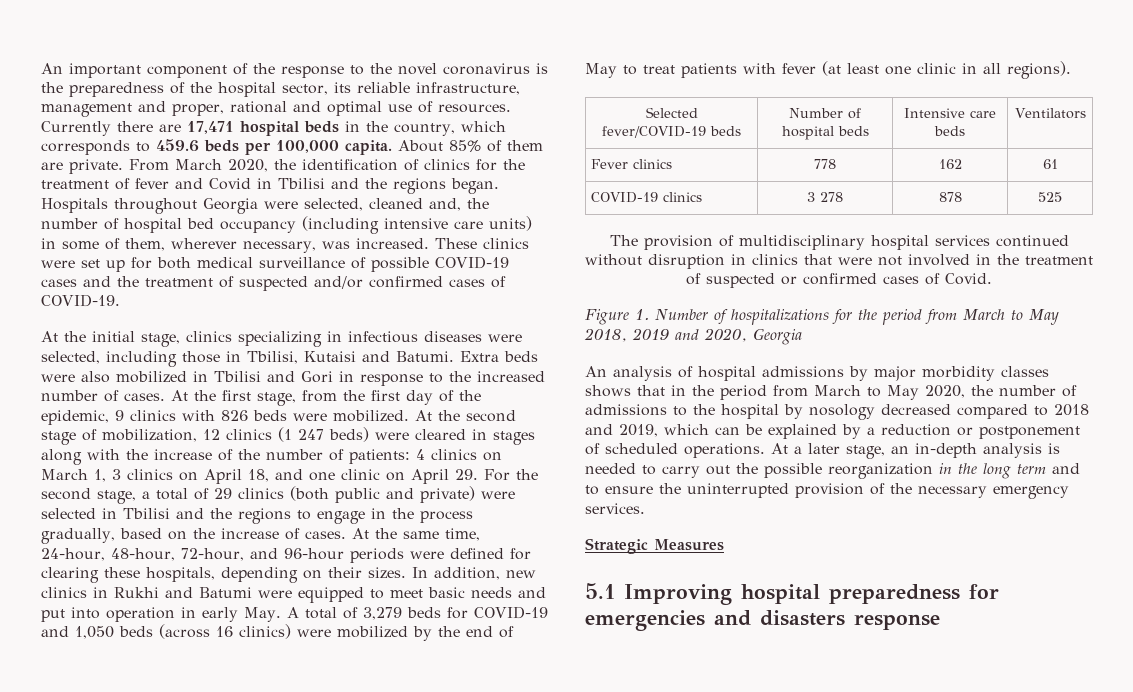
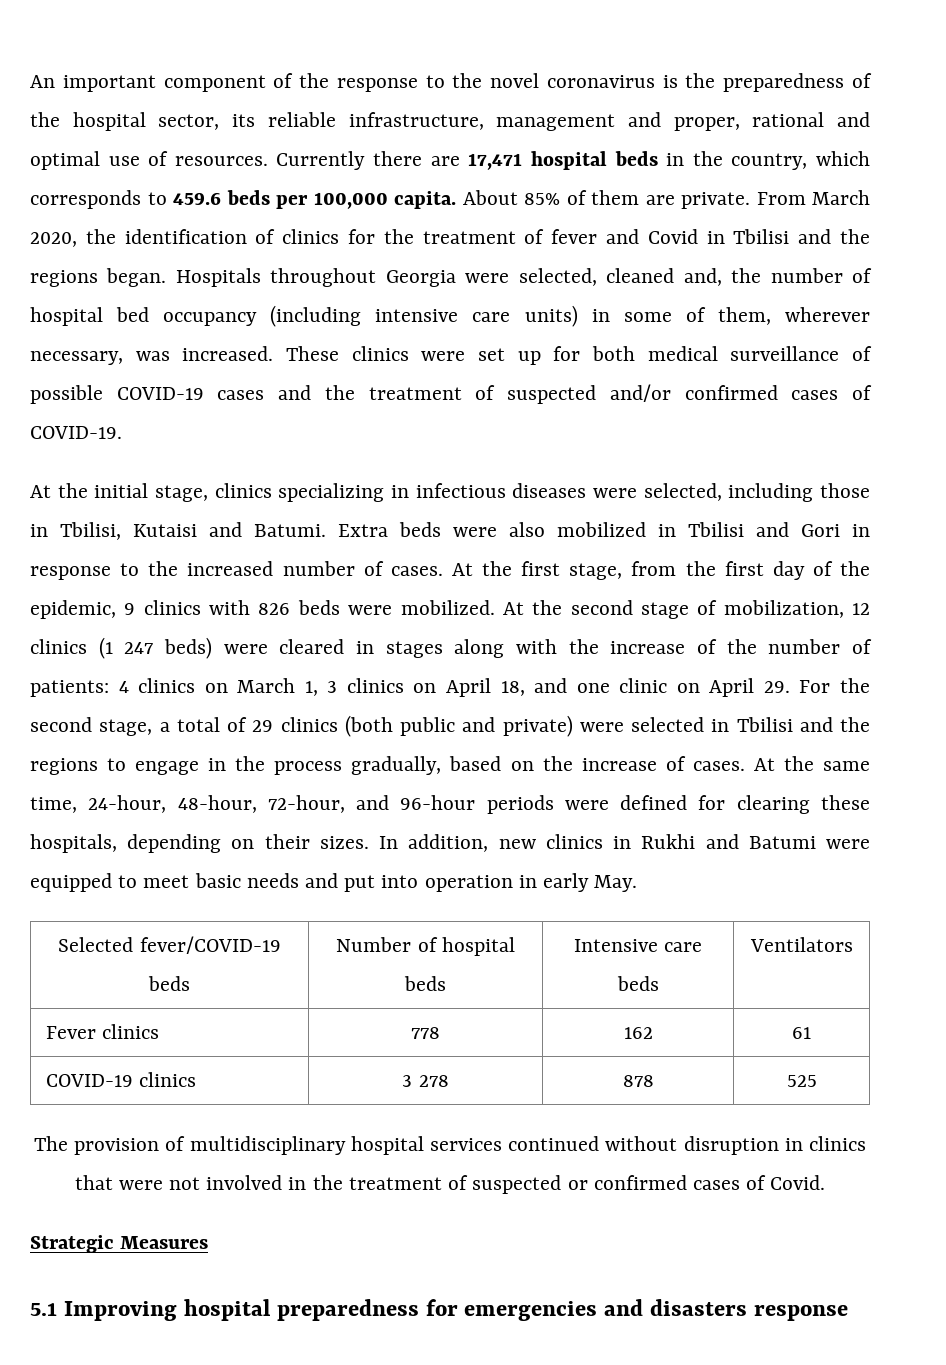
- In addition, new clinics in Rukhi and Batumi were equipped to meet basic needs and put into operation in early May. A total of 3,279 beds for COVID-19 and 1,050 beds (across 16 clinics) were mobilized by the end of May to treat patients with fever (at least one clinic in all regions).
+ In addition, new clinics in Rukhi and Batumi were equipped to meet basic needs and put into operation in early May.
- Figure 1. Number of hospitalizations for the period from March to May 2018, 2019 and 2020, Georgia
- An analysis of hospital admissions by major morbidity classes shows that in the period from March to May 2020, the number of admissions to the hospital by nosology decreased compared to 2018 and 2019, which can be explained by a reduction or postponement of scheduled operations. At a later stage, an in-depth analysis is needed to carry out the possible reorganization in the long term and to ensure the uninterrupted provision of the necessary emergency services.

